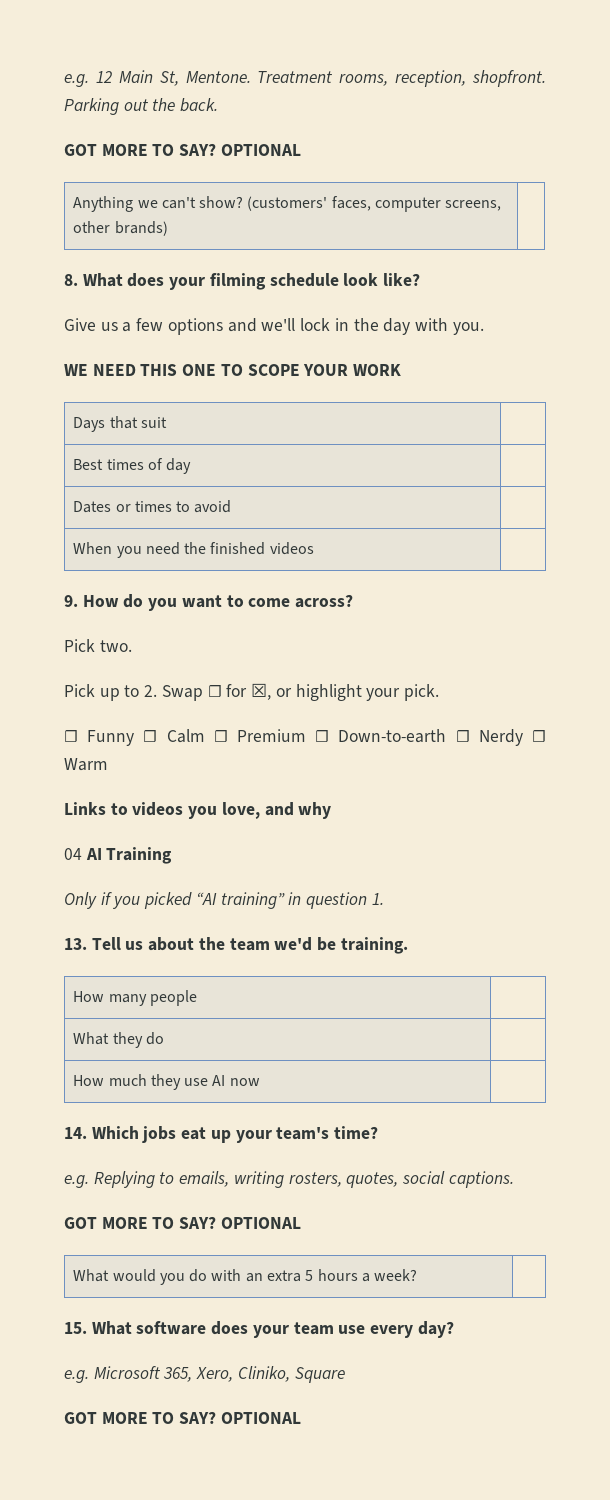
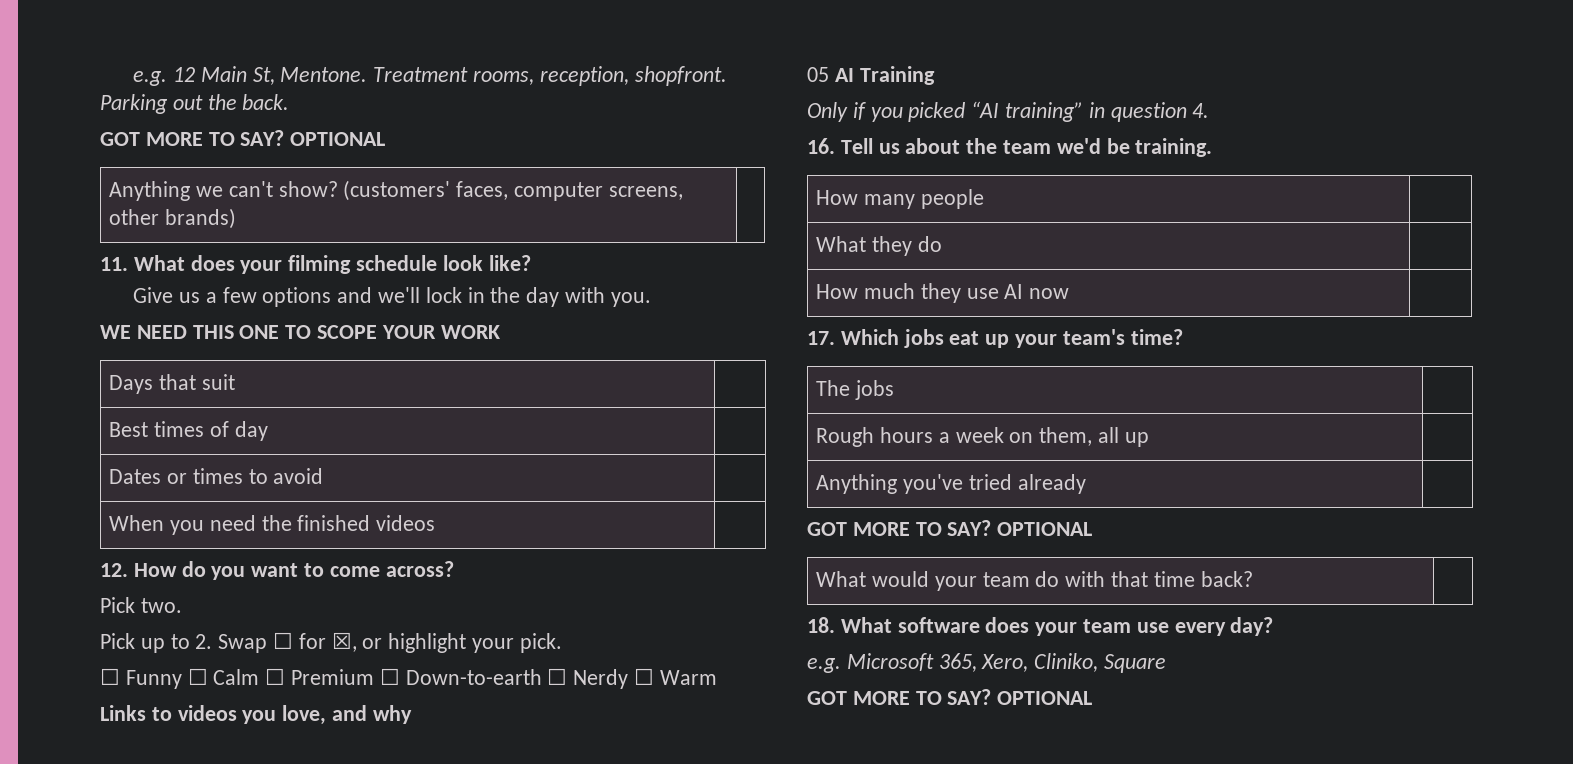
- 8. What does your filming schedule look like?
+ 11. What does your filming schedule look like?
- 9. How do you want to come across?
+ 12. How do you want to come across?
- 04 AI Training
+ 05 AI Training
- Only if you picked “AI training” in question 1.
- 13. Tell us about the team we'd be training.
+ Only if you picked “AI training” in question 4.
+ 16. Tell us about the team we'd be training.
- 14. Which jobs eat up your team's time?
+ 17. Which jobs eat up your team's time?
- e.g. Replying to emails, writing rosters, quotes, social captions.
+ The jobs |
+ Rough hours a week on them, all up |
+ Anything you've tried already |
- What would you do with an extra 5 hours a week? |
- 15. What software does your team use every day?
+ What would your team do with that time back? |
+ 18. What software does your team use every day?

